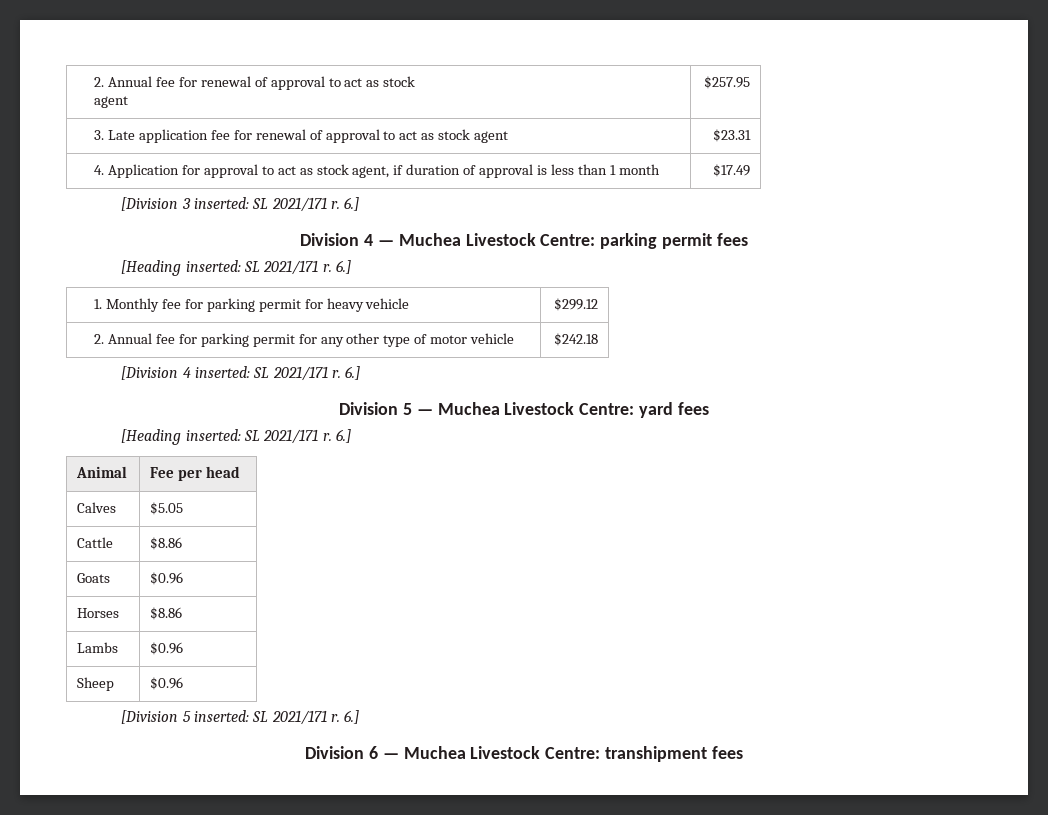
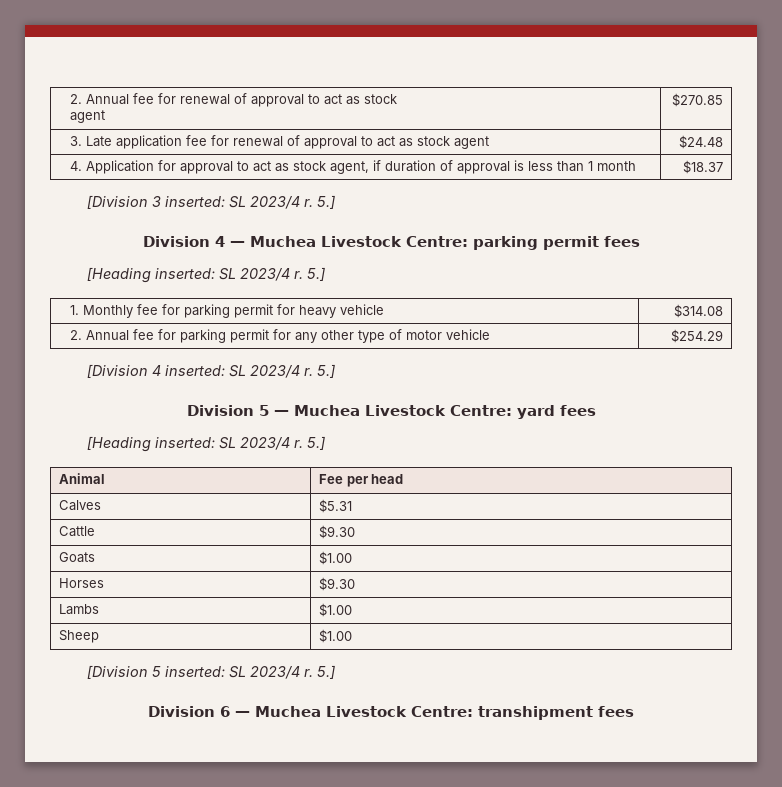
  2. Annual fee for renewal of approval to act as stock
- agent | $257.95
+ agent | $270.85
- 3. Late application fee for renewal of approval to act as stock agent | $23.31
+ 3. Late application fee for renewal of approval to act as stock agent | $24.48
- 4. Application for approval to act as stock agent, if duration of approval is less than 1 month | $17.49
+ 4. Application for approval to act as stock agent, if duration of approval is less than 1 month | $18.37
- [Division 3 inserted: SL 2021/171 r. 6.]
+ [Division 3 inserted: SL 2023/4 r. 5.]
  Division 4 — Muchea Livestock Centre: parking permit fees
- [Heading inserted: SL 2021/171 r. 6.]
+ [Heading inserted: SL 2023/4 r. 5.]
- 1. Monthly fee for parking permit for heavy vehicle | $299.12
+ 1. Monthly fee for parking permit for heavy vehicle | $314.08
- 2. Annual fee for parking permit for any other type of motor vehicle | $242.18
+ 2. Annual fee for parking permit for any other type of motor vehicle | $254.29
- [Division 4 inserted: SL 2021/171 r. 6.]
+ [Division 4 inserted: SL 2023/4 r. 5.]
  Division 5 — Muchea Livestock Centre: yard fees
- [Heading inserted: SL 2021/171 r. 6.]
+ [Heading inserted: SL 2023/4 r. 5.]
- Calves | $5.05
+ Calves | $5.31
- Cattle | $8.86
+ Cattle | $9.30
- Goats | $0.96
+ Goats | $1.00
- Horses | $8.86
+ Horses | $9.30
- Lambs | $0.96
+ Lambs | $1.00
- Sheep | $0.96
+ Sheep | $1.00
- [Division 5 inserted: SL 2021/171 r. 6.]
+ [Division 5 inserted: SL 2023/4 r. 5.]

